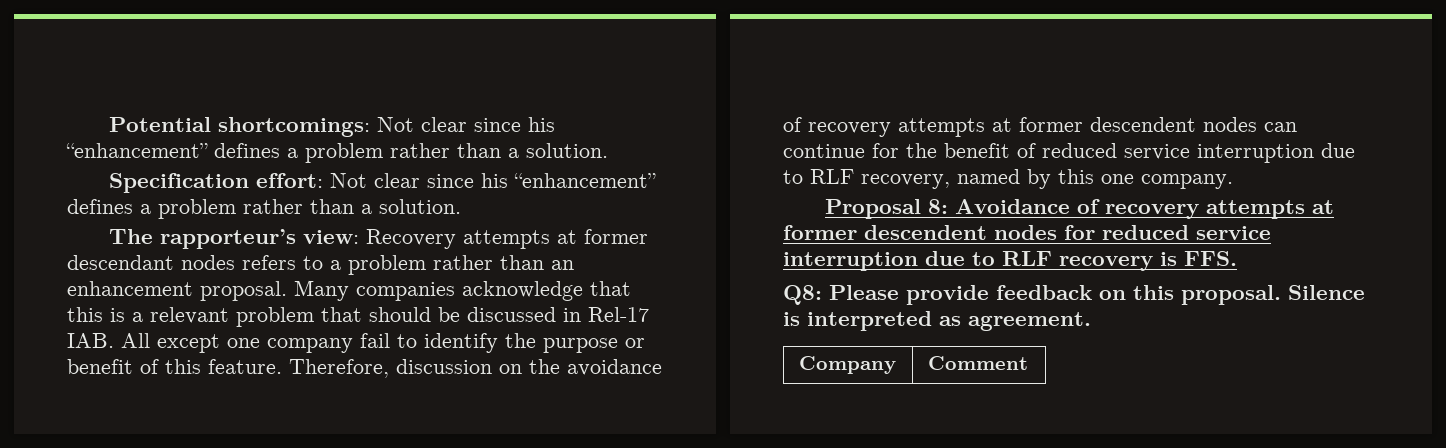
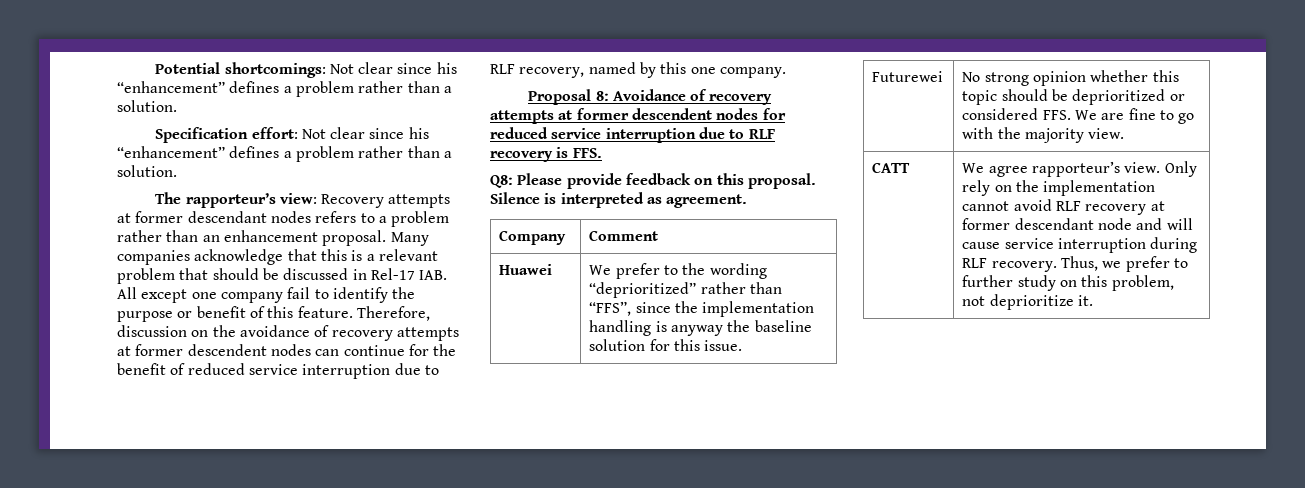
+ Huawei | We prefer to the wording “deprioritized” rather than “FFS”, since the implementation handling is anyway the baseline solution for this issue.
+ Futurewei | No strong opinion whether this topic should be deprioritized or considered FFS. We are fine to go with the majority view.
+ CATT | We agree rapporteur’s view. Only rely on the implementation cannot avoid RLF recovery at former descendant node and will cause service interruption during RLF recovery. Thus, we prefer to further study on this problem, not deprioritize it.

